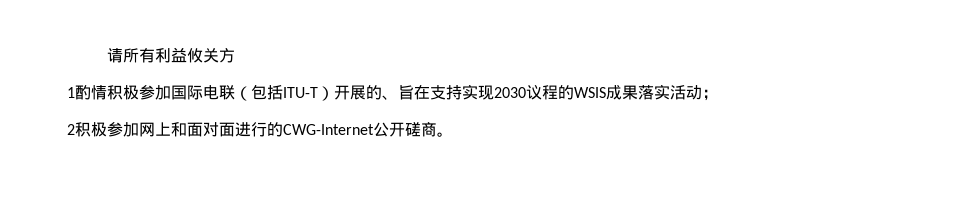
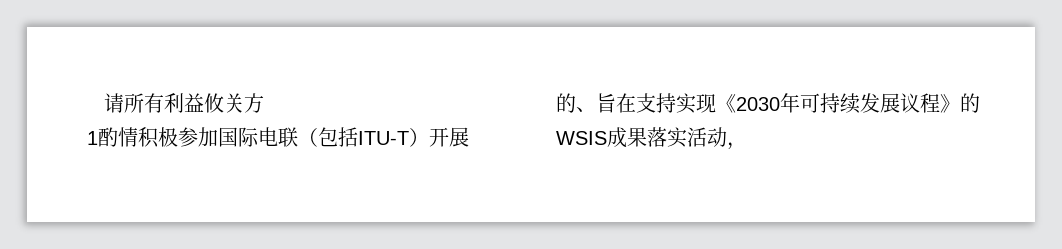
- 1酌情积极参加国际电联（包括ITU-T）开展的、旨在支持实现2030议程的WSIS成果落实活动；
- 2积极参加网上和面对面进行的CWG-Internet公开磋商。
+ 1酌情积极参加国际电联（包括ITU-T）开展的、旨在支持实现《2030年可持续发展议程》的WSIS成果落实活动，

